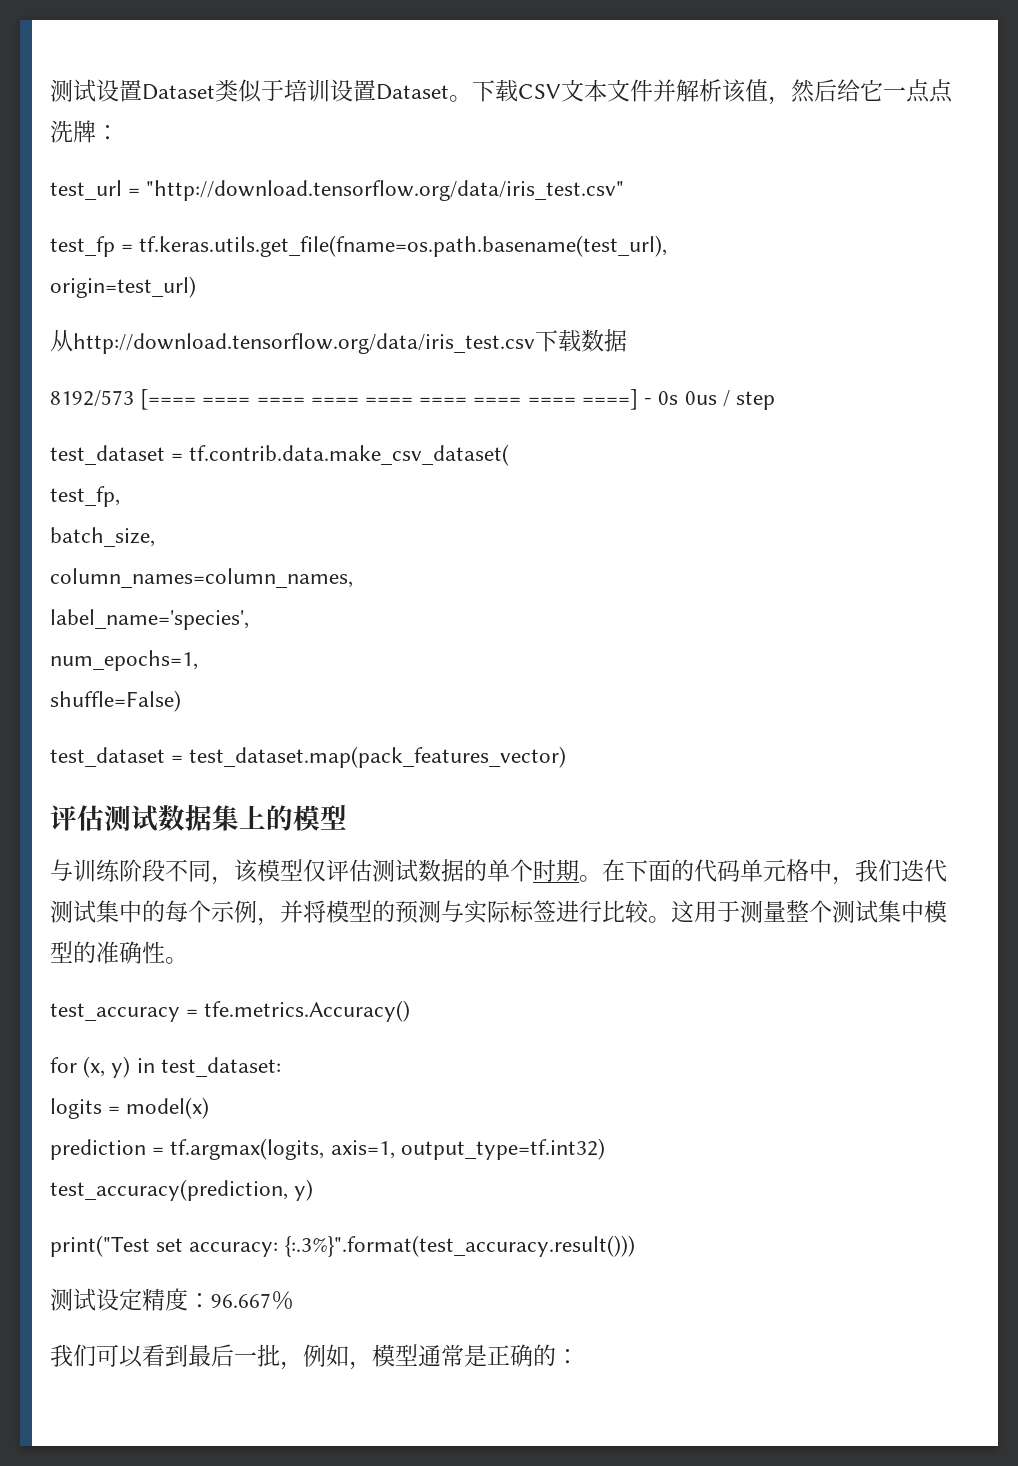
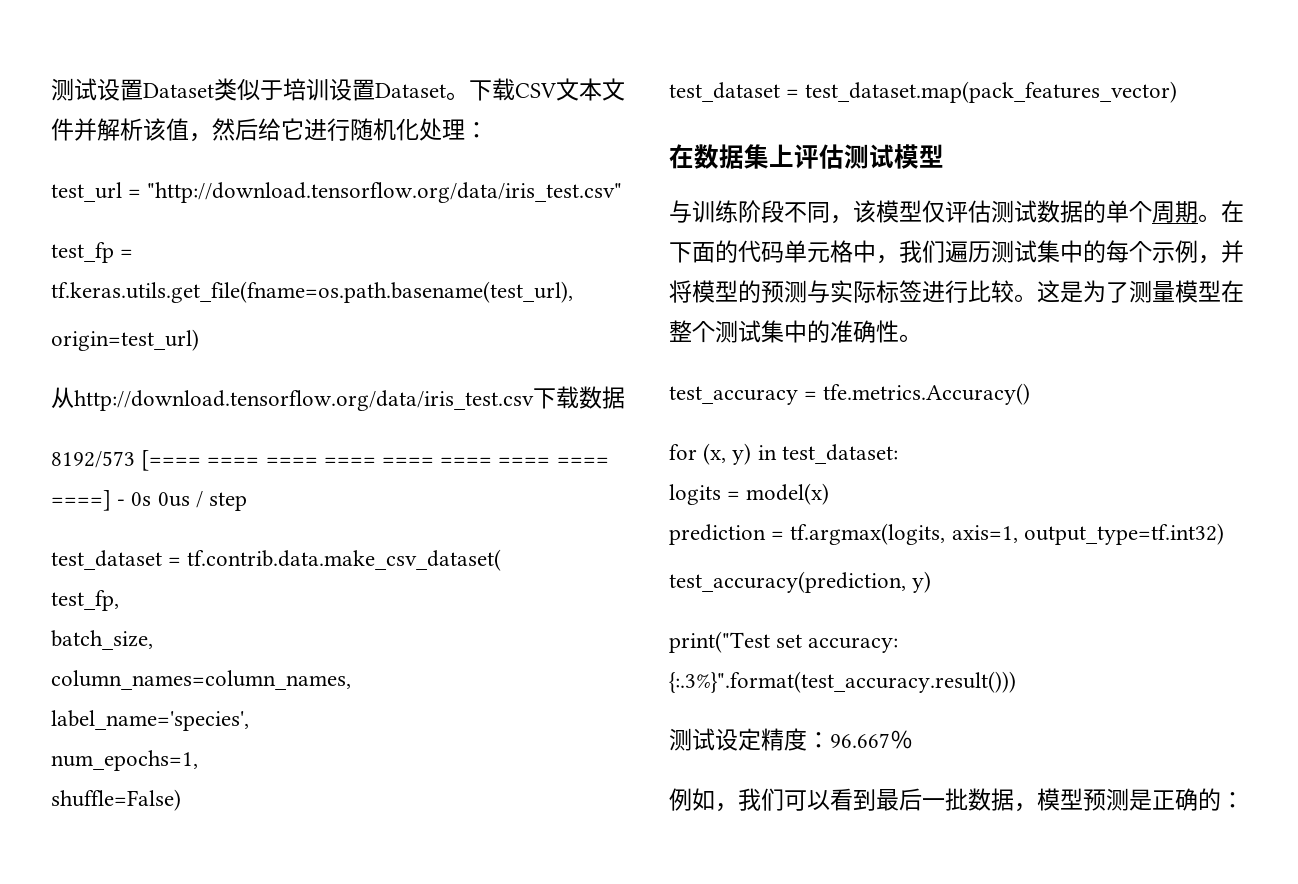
- 下载CSV文本文件并解析该值，然后给它一点点洗牌：
+ 下载CSV文本文件并解析该值，然后给它进行随机化处理：
- 评估测试数据集上的模型
+ 在数据集上评估测试模型
- 与训练阶段不同，该模型仅评估测试数据的单个时期。
+ 与训练阶段不同，该模型仅评估测试数据的单个周期。
- 在下面的代码单元格中，我们迭代测试集中的每个示例，并将模型的预测与实际标签进行比较。
+ 在下面的代码单元格中，我们遍历测试集中的每个示例，并将模型的预测与实际标签进行比较。
- 这用于测量整个测试集中模型的准确性。
+ 这是为了测量模型在整个测试集中的准确性。
- 我们可以看到最后一批，例如，模型通常是正确的：
+ 例如，我们可以看到最后一批数据，模型预测是正确的：

